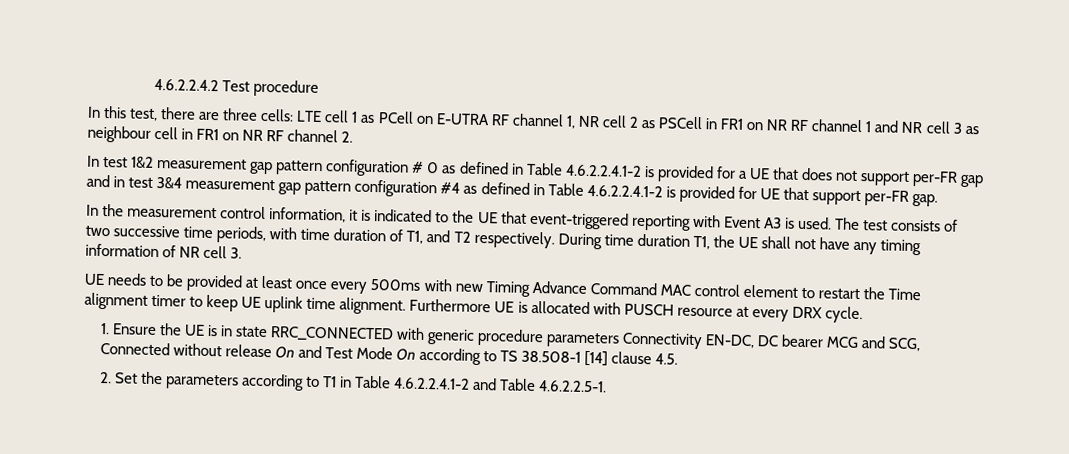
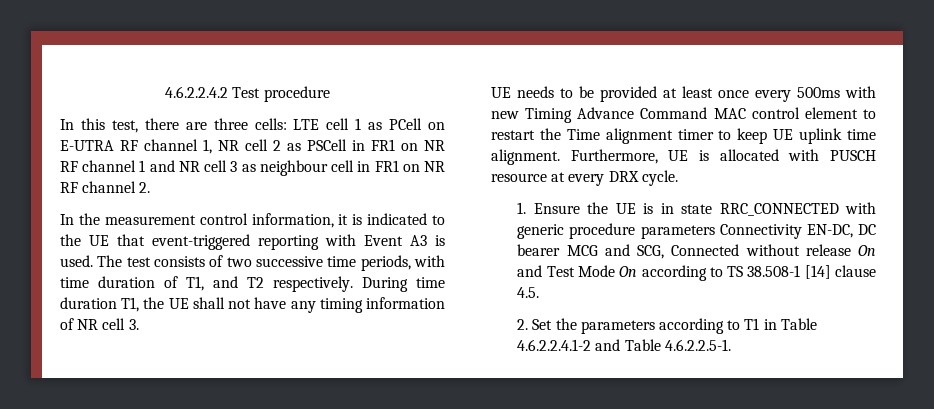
- In test 1&2 measurement gap pattern configuration # 0 as defined in Table 4.6.2.2.4.1-2 is provided for a UE that does not support per-FR gap and in test 3&4 measurement gap pattern configuration #4 as defined in Table 4.6.2.2.4.1-2 is provided for UE that support per-FR gap.
- Furthermore UE is allocated with PUSCH resource at every DRX cycle.
+ Furthermore, UE is allocated with PUSCH resource at every DRX cycle.

